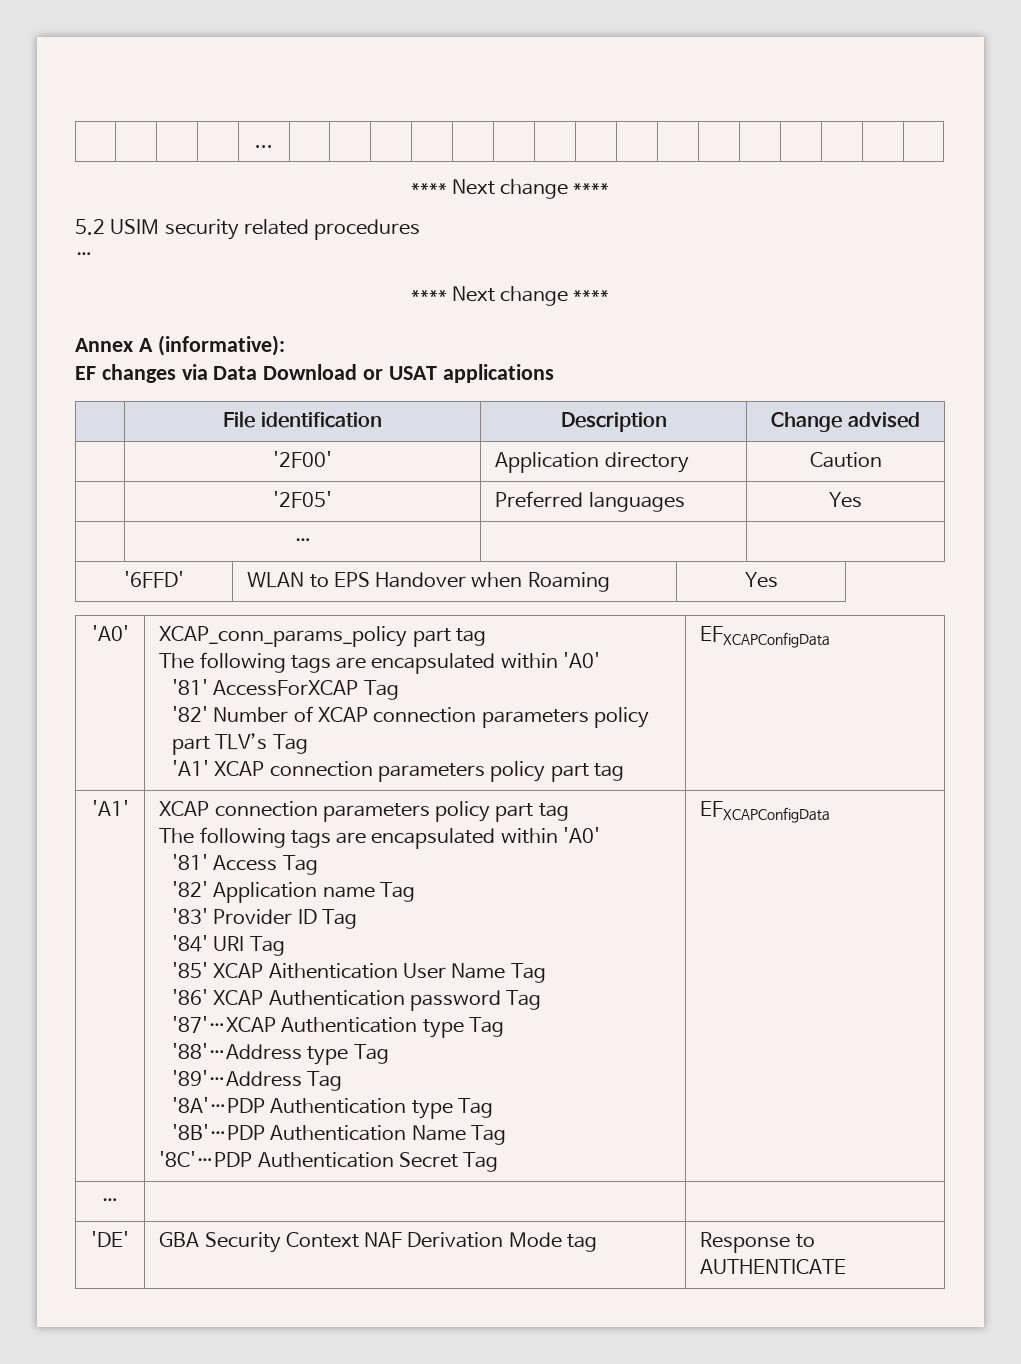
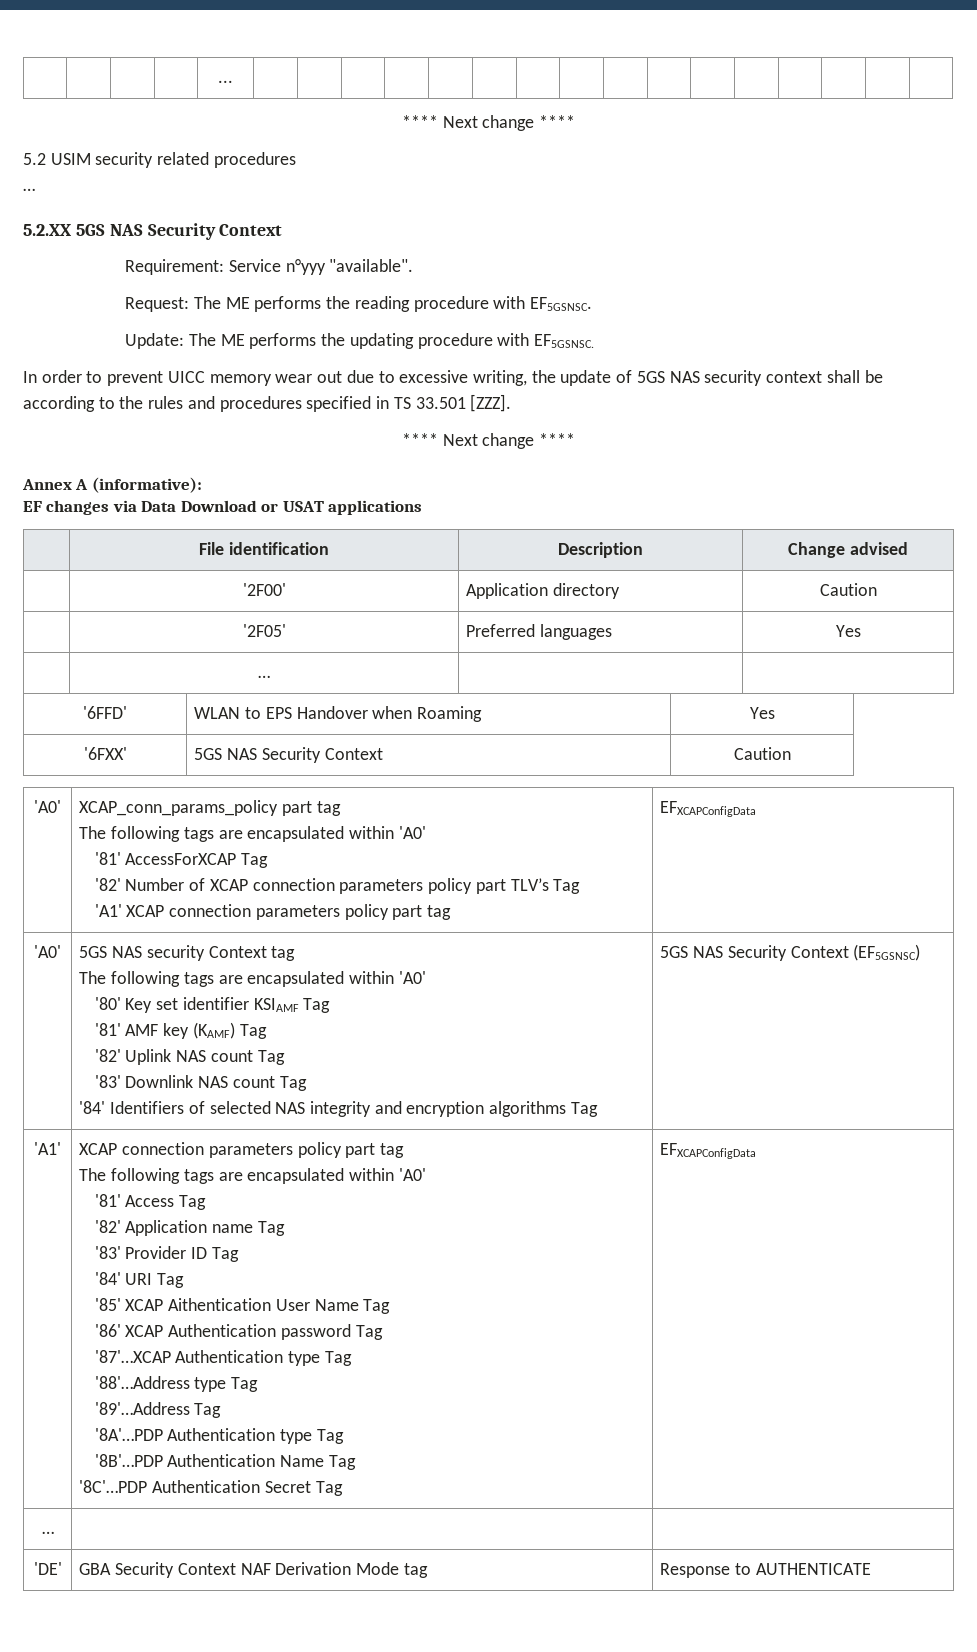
+ 5.2.XX 5GS NAS Security Context
+ Requirement: Service n°yyy "available".
+ Request: The ME performs the reading procedure with EF5GSNSC.
+ Update: The ME performs the updating procedure with EF5GSNSC.
+ In order to prevent UICC memory wear out due to excessive writing, the update of 5GS NAS security context shall be according to the rules and procedures specified in TS 33.501 [ZZZ].
+ '6FXX' | 5GS NAS Security Context | Caution
+ 'A0' | 5GS NAS security Context tag
+ The following tags are encapsulated within 'A0'
+ '80' Key set identifier KSIAMF Tag
+ '81' AMF key (KAMF) Tag
+ '82' Uplink NAS count Tag
+ '83' Downlink NAS count Tag
+ '84' Identifiers of selected NAS integrity and encryption algorithms Tag | 5GS NAS Security Context (EF5GSNSC)

